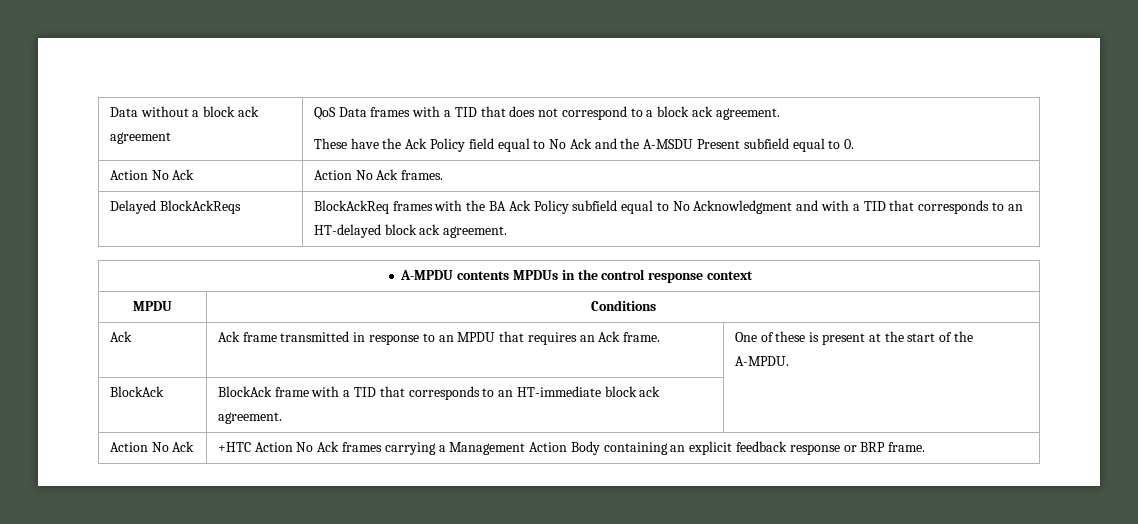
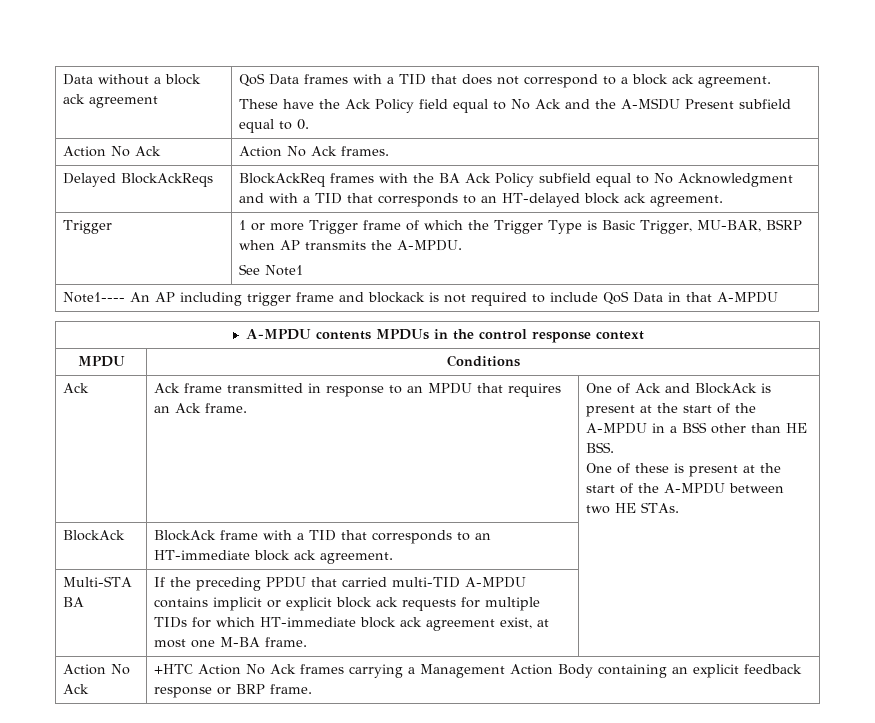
+ Trigger | 1 or more Trigger frame of which the Trigger Type is Basic Trigger, MU-BAR, BSRP when AP transmits the A-MPDU.
+ See Note1
+ Note1---- An AP including trigger frame and blockack is not required to include QoS Data in that A-MPDU
- One of these is present at the start of the A-MPDU.
+ One of Ack and BlockAck is present at the start of the A-MPDU in a BSS other than HE BSS.
+ One of these is present at the start of the A-MPDU between two HE STAs.
+ Multi-STA BA | If the preceding PPDU that carried multi-TID A-MPDU contains implicit or explicit block ack requests for multiple TIDs for which HT-immediate block ack agreement exist, at most one M-BA frame. |

